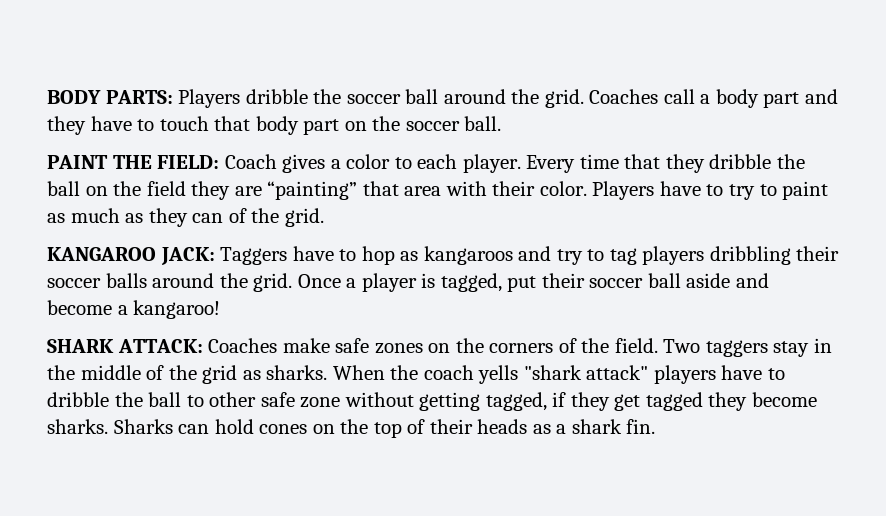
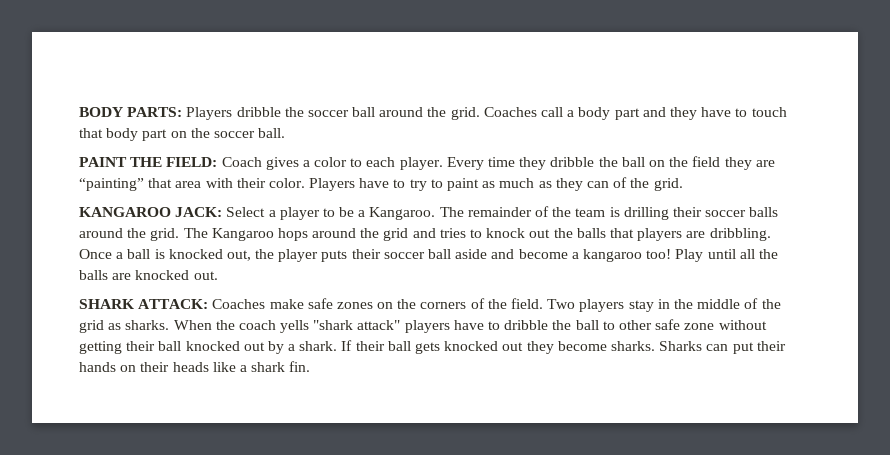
- Every time that they dribble the ball on the field they are “painting” that area with their color.
+ Every time they dribble the ball on the field they are “painting” that area with their color.
- KANGAROO JACK: Taggers have to hop as kangaroos and try to tag players dribbling their soccer balls around the grid.
+ KANGAROO JACK: Select a player to be a Kangaroo. The remainder of the team is drilling their soccer balls around the grid.
- Once a player is tagged, put their soccer ball aside and become a kangaroo!
+ The Kangaroo hops around the grid and tries to knock out the balls that players are dribbling. Once a ball is knocked out, the player puts their soccer ball aside and become a kangaroo too! Play until all the balls are knocked out.
- Two taggers stay in the middle of the grid as sharks.
+ Two players stay in the middle of the grid as sharks.
- When the coach yells "shark attack" players have to dribble the ball to other safe zone without getting tagged, if they get tagged they become sharks.
+ When the coach yells "shark attack" players have to dribble the ball to other safe zone without getting their ball knocked out by a shark. If their ball gets knocked out they become sharks.
- Sharks can hold cones on the top of their heads as a shark fin.
+ Sharks can put their hands on their heads like a shark fin.

